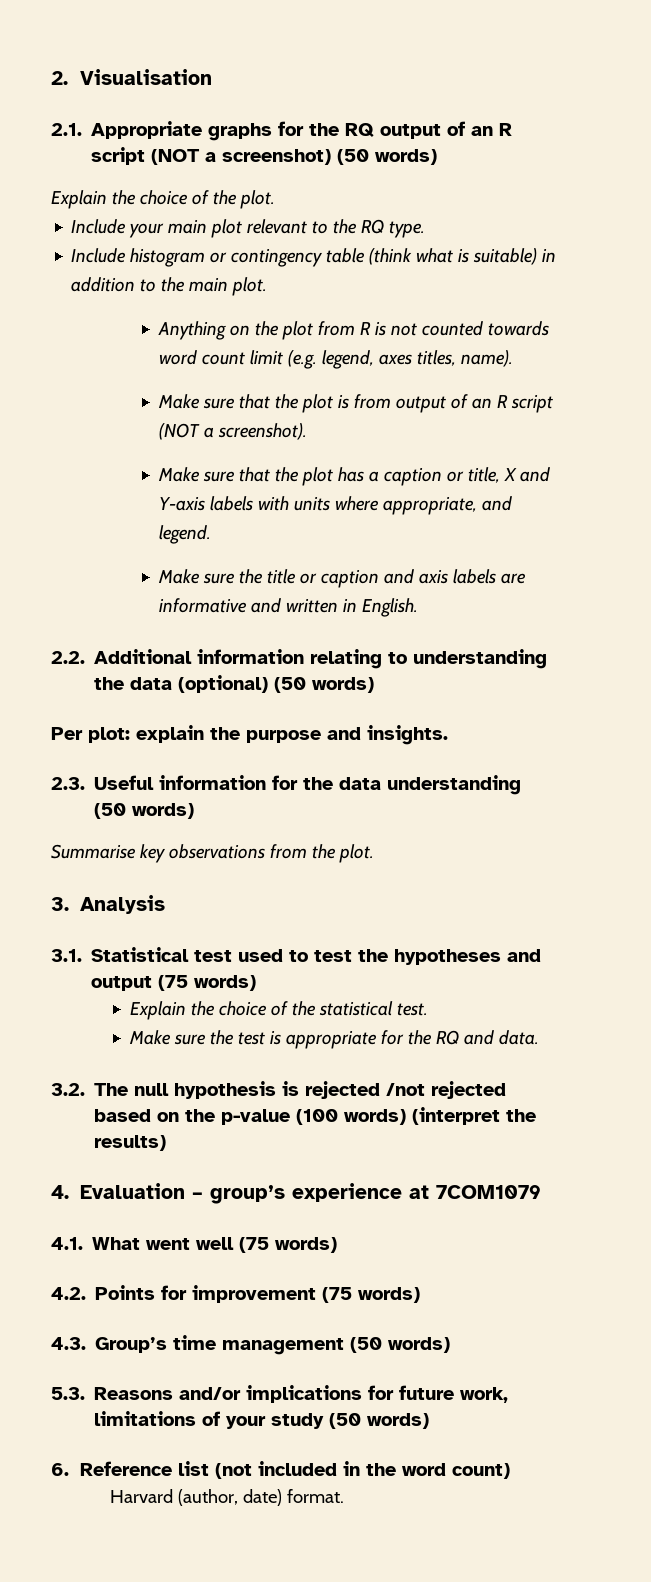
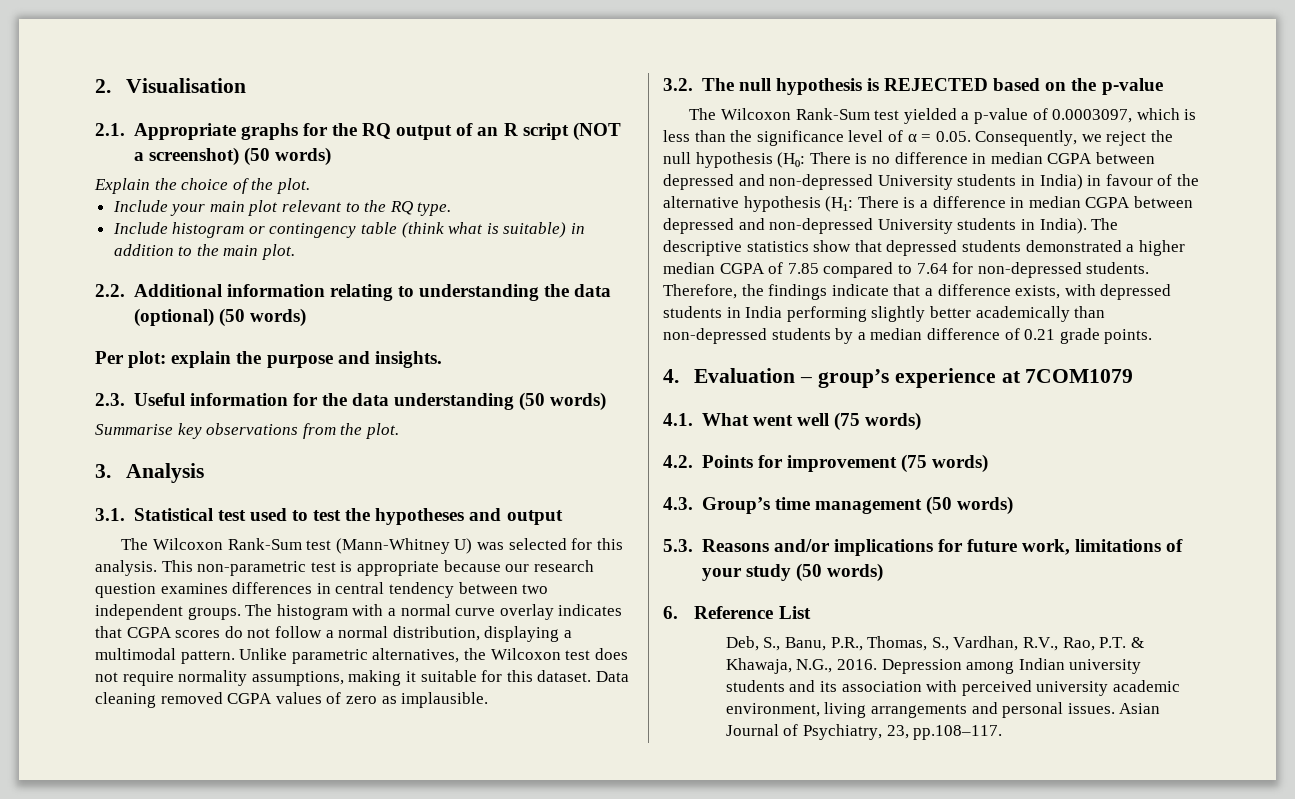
- Anything on the plot from R is not counted towards word count limit (e.g. legend, axes titles, name).
- Make sure that the plot is from output of an R script (NOT a screenshot).
- Make sure that the plot has a caption or title, X and Y-axis labels with units where appropriate, and legend.
- Make sure the title or caption and axis labels are informative and written in English.
- 3.1. Statistical test used to test the hypotheses and output (75 words)
- Explain the choice of the statistical test.
- Make sure the test is appropriate for the RQ and data.
+ 3.1. Statistical test used to test the hypotheses and output
+ The Wilcoxon Rank-Sum test (Mann-Whitney U) was selected for this analysis. This non-parametric test is appropriate because our research question examines differences in central tendency between two independent groups. The histogram with a normal curve overlay indicates that CGPA scores do not follow a normal distribution, displaying a multimodal pattern. Unlike parametric alternatives, the Wilcoxon test does not require normality assumptions, making it suitable for this dataset. Data cleaning removed CGPA values of zero as implausible.
- 3.2. The null hypothesis is rejected /not rejected based on the p-value (100 words) (interpret the results)
+ 3.2. The null hypothesis is REJECTED based on the p-value
+ The Wilcoxon Rank-Sum test yielded a p-value of 0.0003097, which is less than the significance level of α = 0.05. Consequently, we reject the null hypothesis (H₀: There is no difference in median CGPA between depressed and non-depressed University students in India) in favour of the alternative hypothesis (H₁: There is a difference in median CGPA between depressed and non-depressed University students in India). The descriptive statistics show that depressed students demonstrated a higher median CGPA of 7.85 compared to 7.64 for non-depressed students. Therefore, the findings indicate that a difference exists, with depressed students in India performing slightly better academically than non-depressed students by a median difference of 0.21 grade points.
- 6. Reference list (not included in the word count)
- Harvard (author, date) format.
+ 6. Reference List
+ Deb, S., Banu, P.R., Thomas, S., Vardhan, R.V., Rao, P.T. & Khawaja, N.G., 2016. Depression among Indian university students and its association with perceived university academic environment, living arrangements and personal issues. Asian Journal of Psychiatry, 23, pp.108–117.

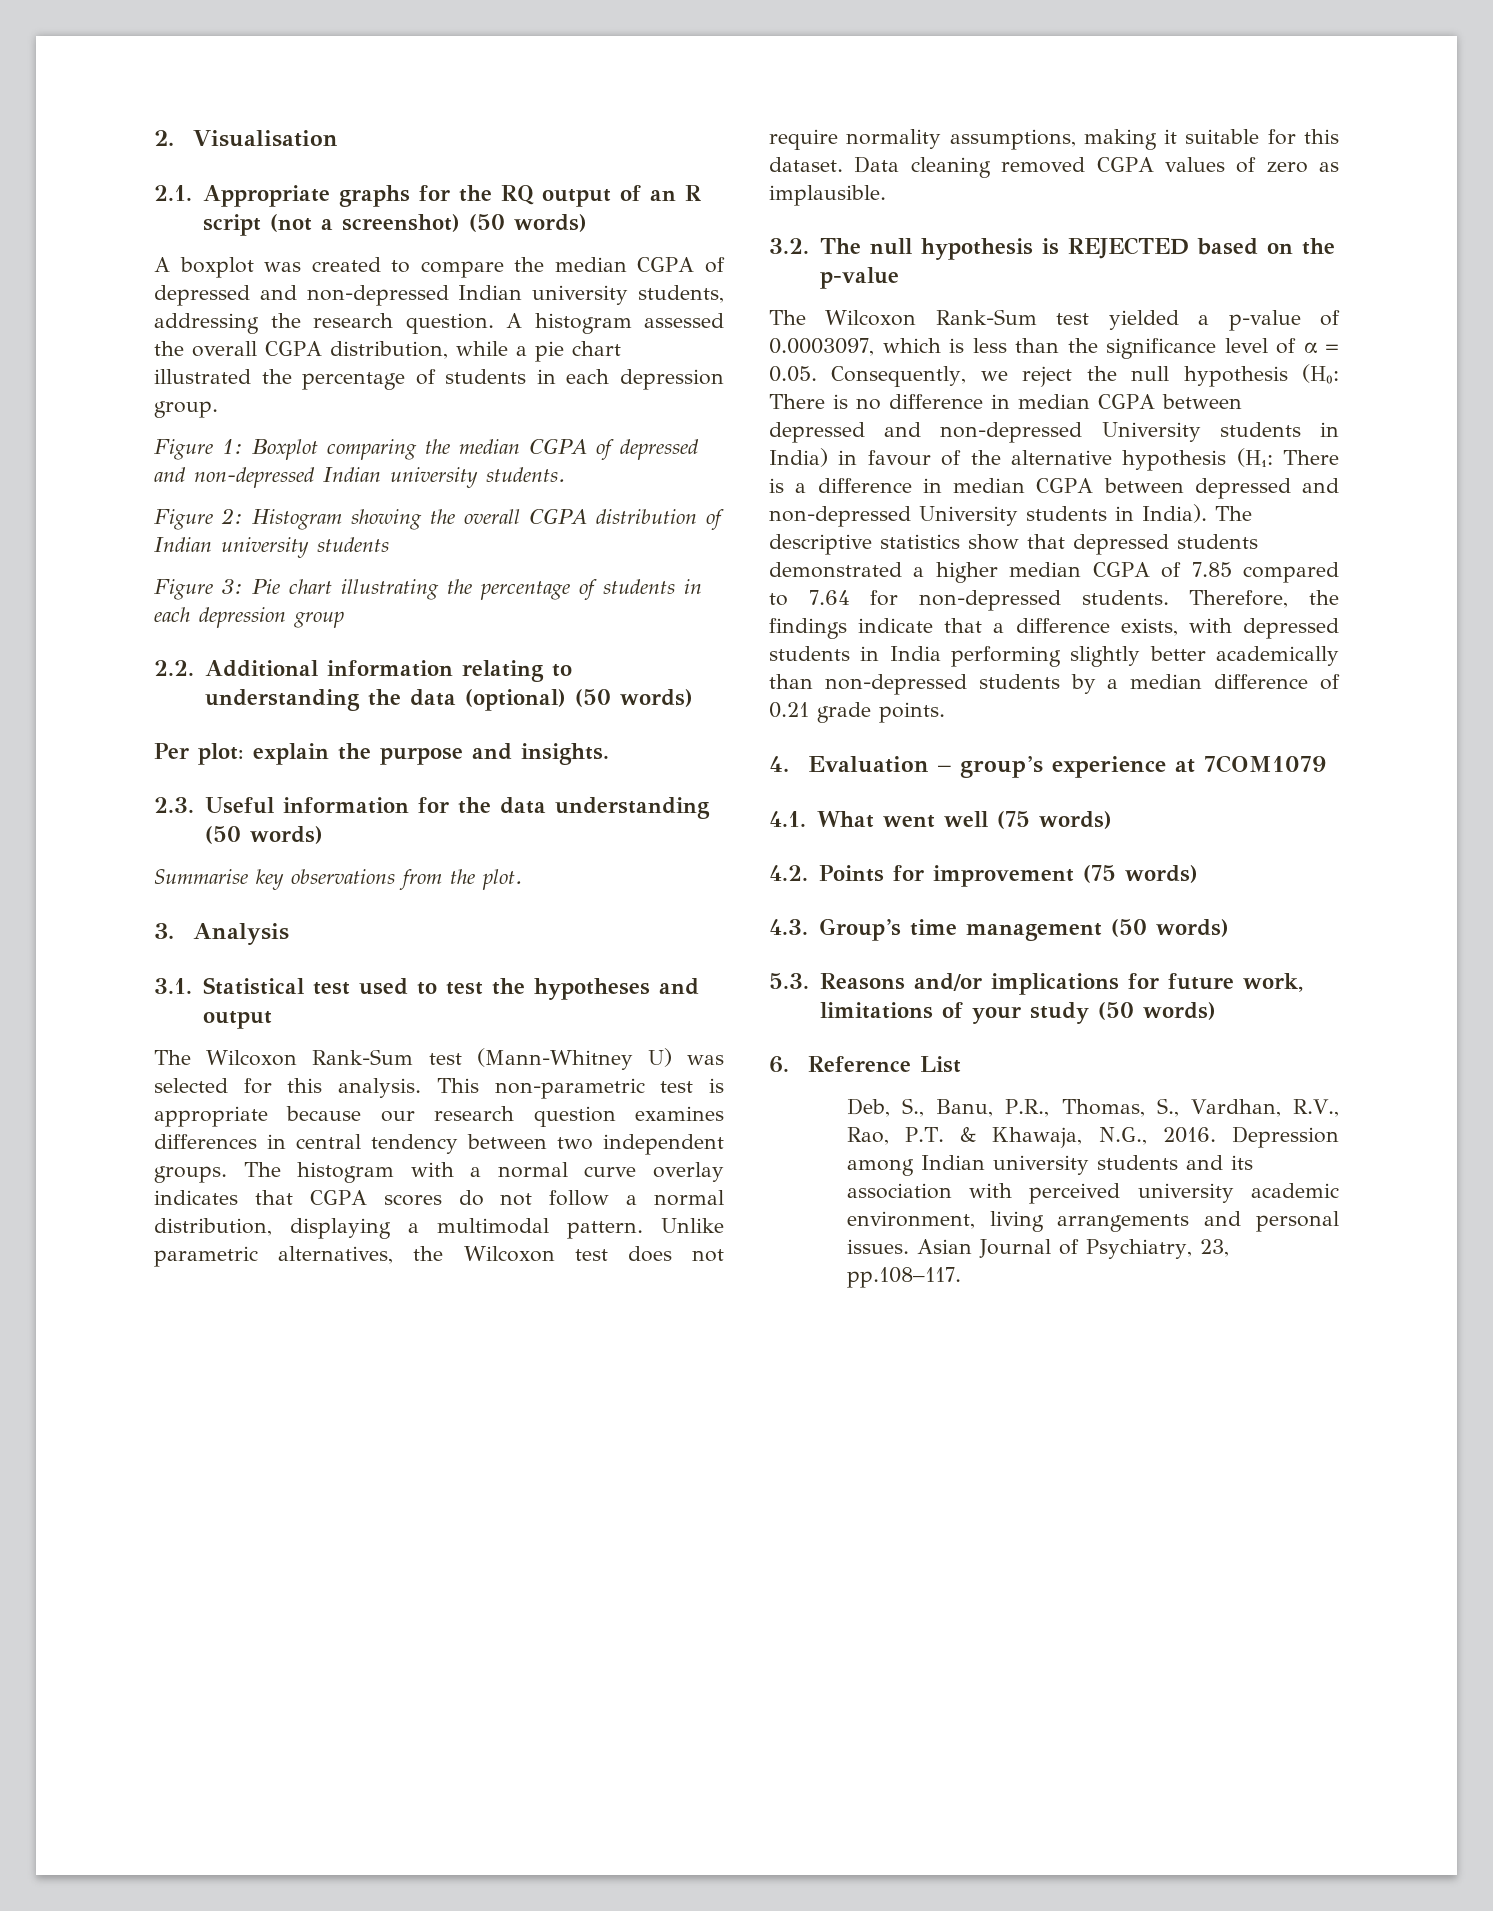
- 2.1. Appropriate graphs for the RQ output of an R script (NOT a screenshot) (50 words)
+ 2.1. Appropriate graphs for the RQ output of an R script (not a screenshot) (50 words)
- Explain the choice of the plot.
- Include your main plot relevant to the RQ type.
- Include histogram or contingency table (think what is suitable) in addition to the main plot.
+ A boxplot was created to compare the median CGPA of depressed and non-depressed Indian university students, addressing the research question. A histogram assessed the overall CGPA distribution, while a pie chart illustrated the percentage of students in each depression group.
+ Figure 1: Boxplot comparing the median CGPA of depressed and non-depressed Indian university students.
+ Figure 2: Histogram showing the overall CGPA distribution of Indian university students
+ Figure 3: Pie chart illustrating the percentage of students in each depression group

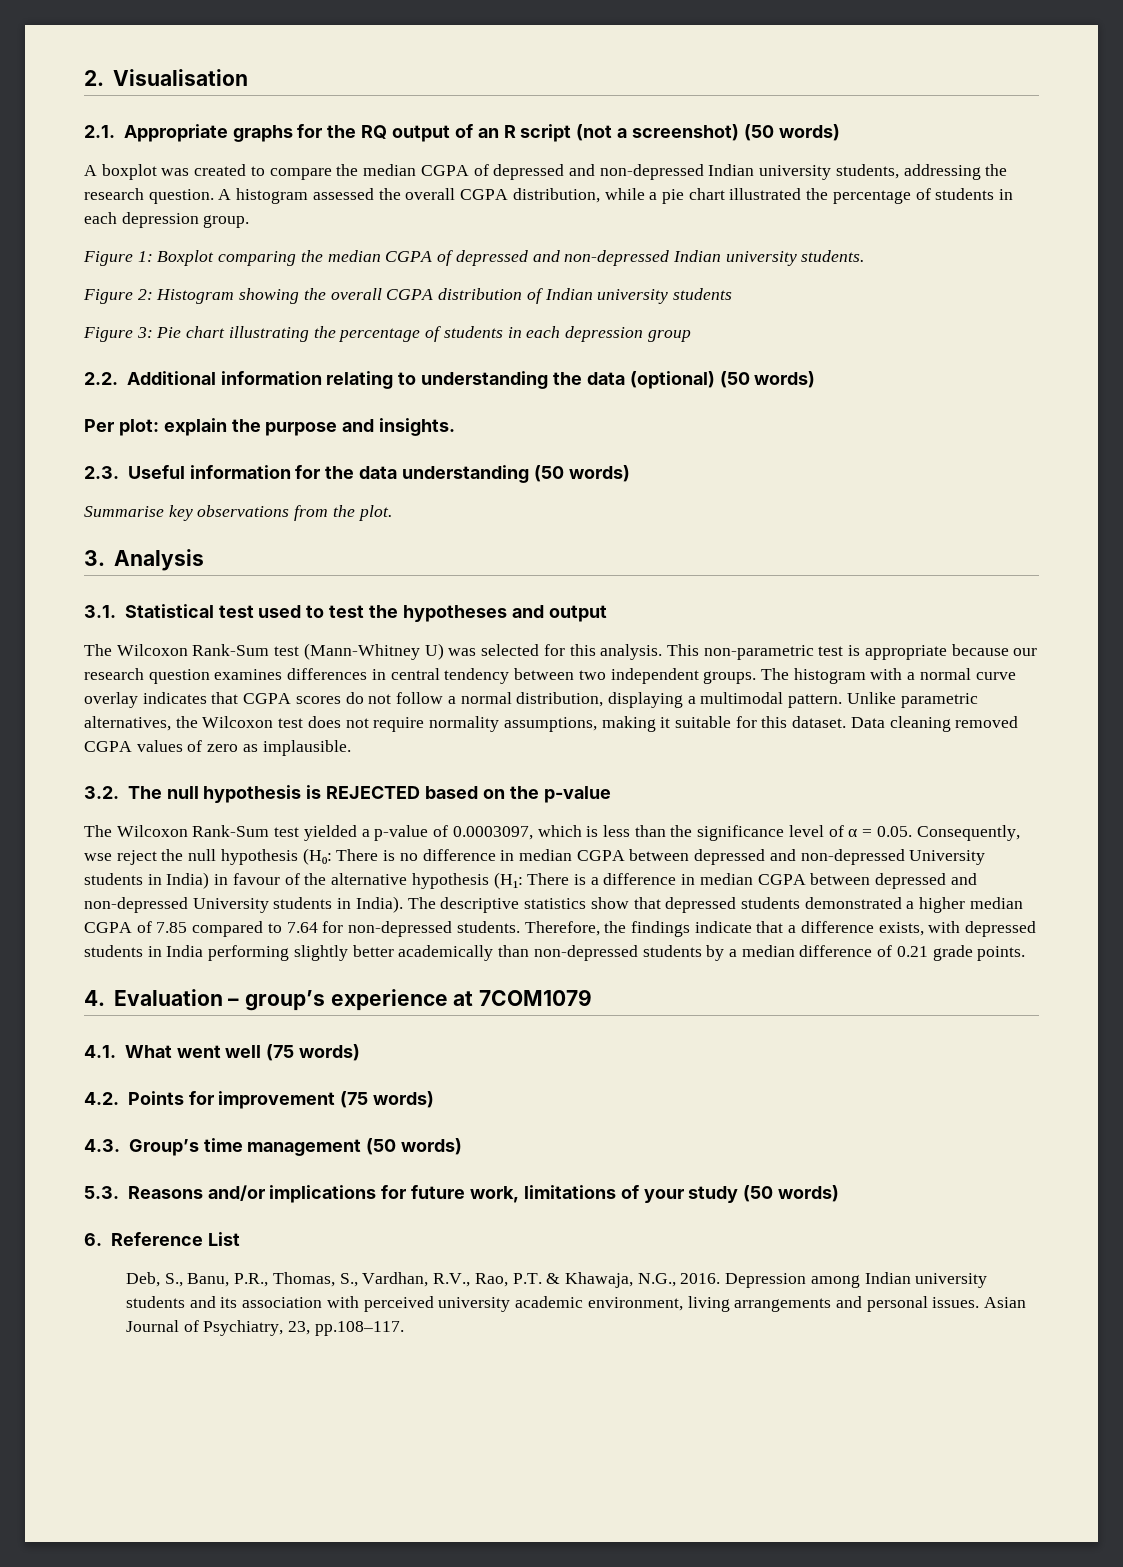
- The Wilcoxon Rank-Sum test yielded a p-value of 0.0003097, which is less than the significance level of α = 0.05. Consequently, we reject the null hypothesis (H₀:
+ The Wilcoxon Rank-Sum test yielded a p-value of 0.0003097, which is less than the significance level of α = 0.05. Consequently, wse reject the null hypothesis (H₀:

